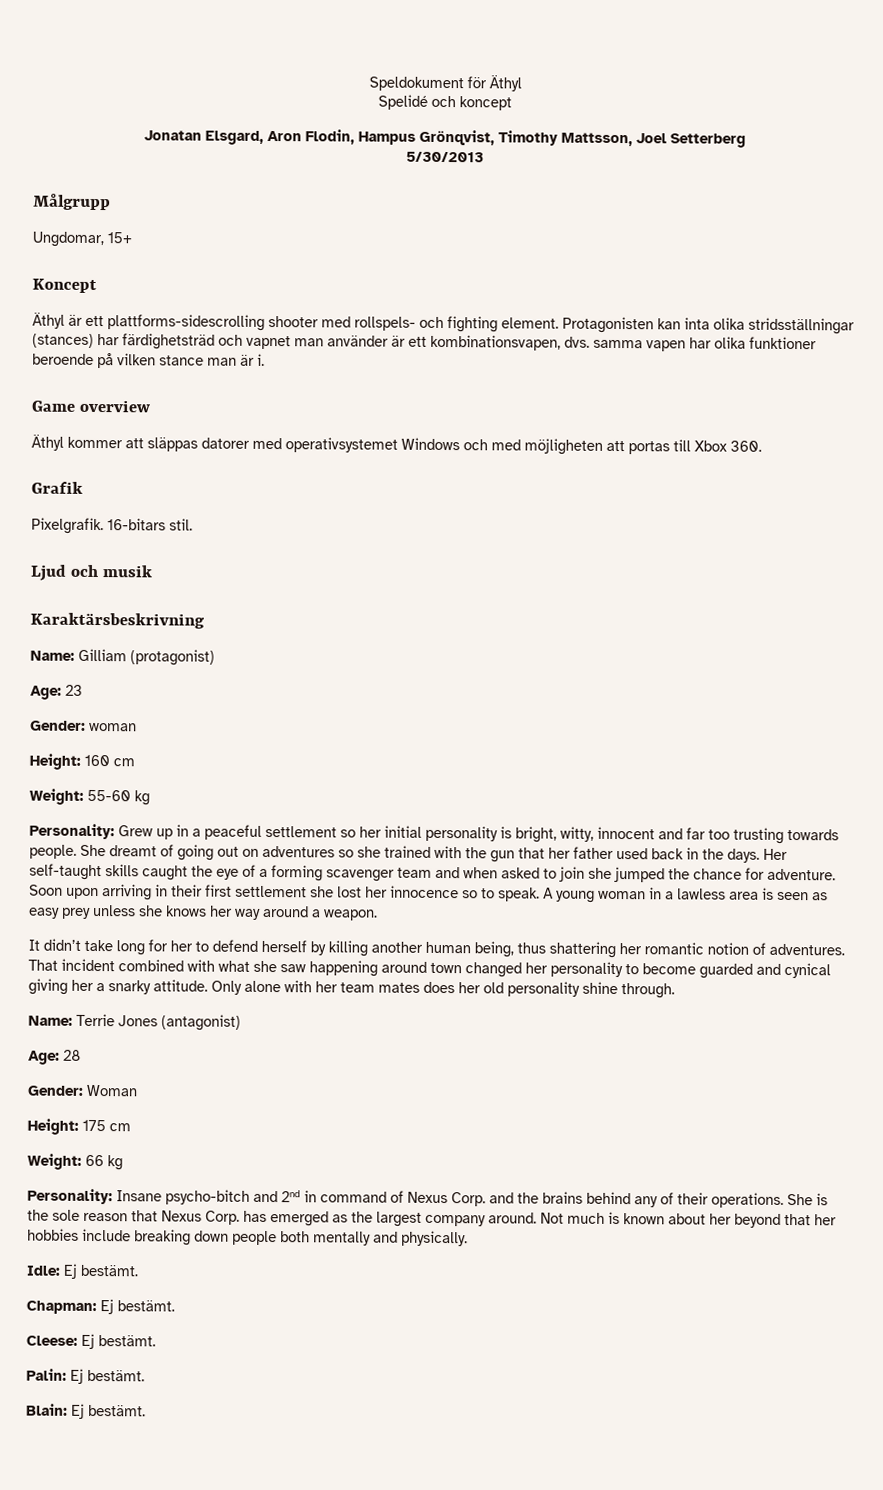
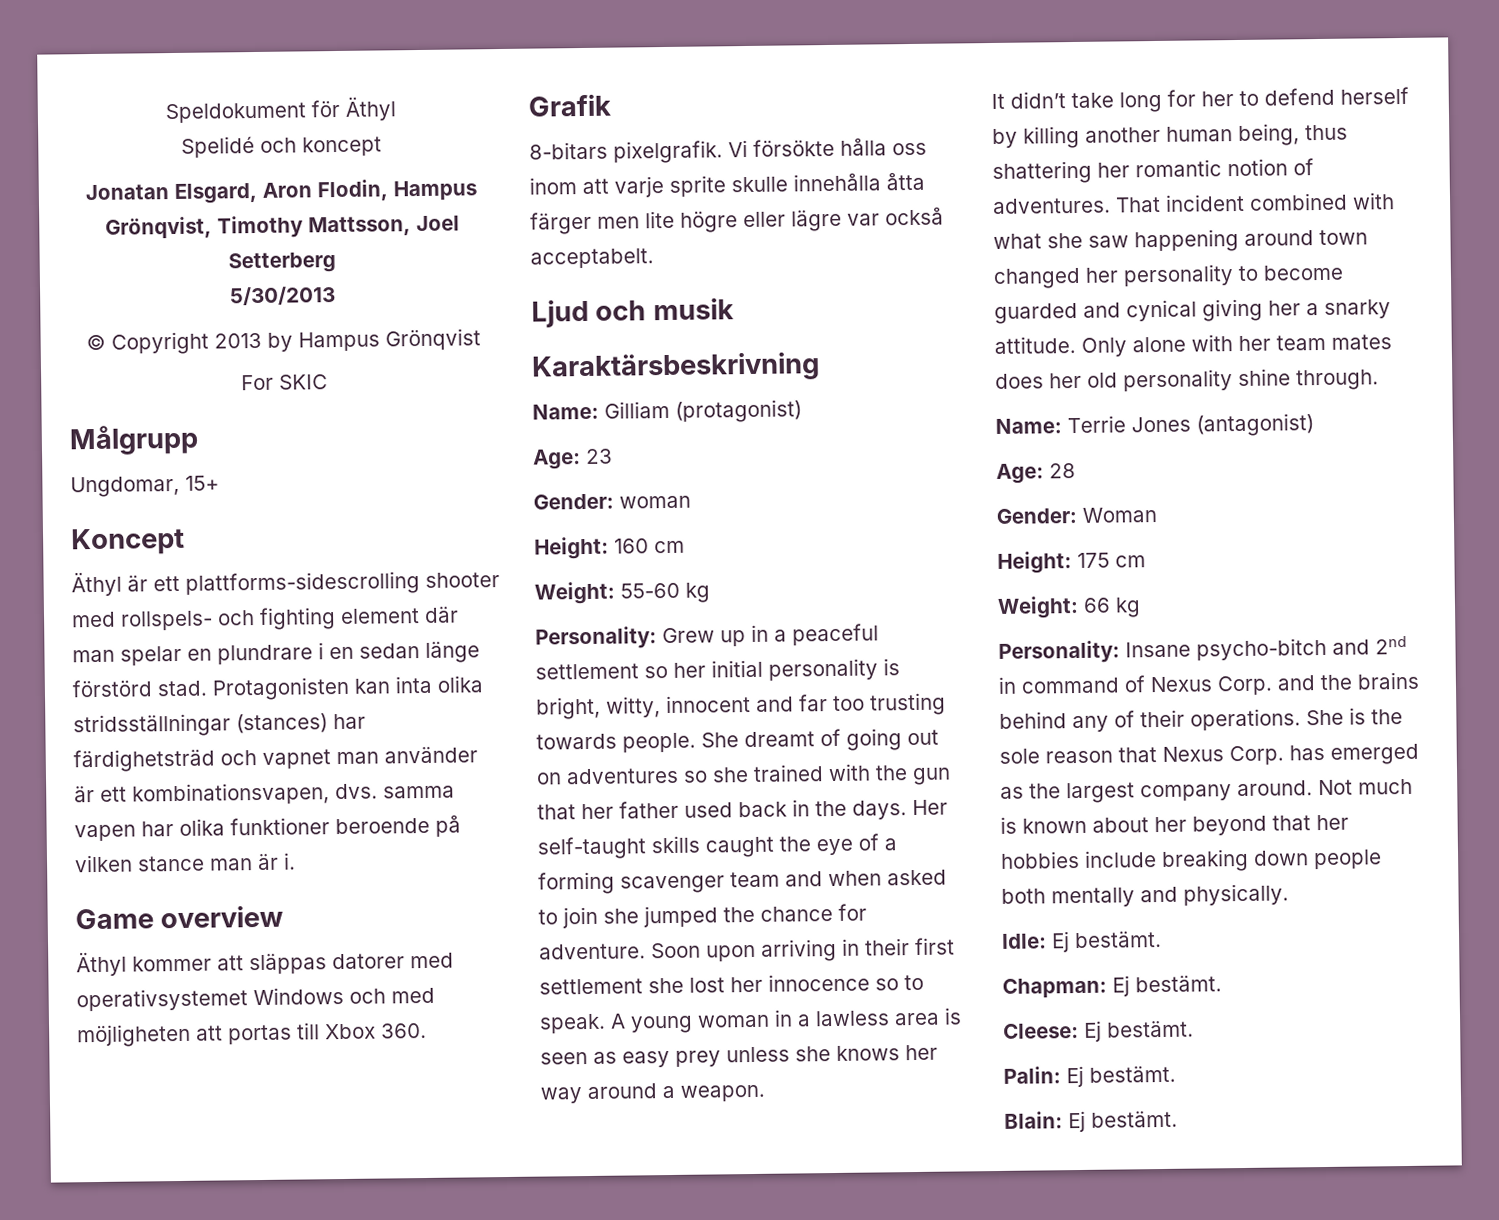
+ © Copyright 2013 by Hampus Grönqvist
+ For SKIC
- Äthyl är ett plattforms-sidescrolling shooter med rollspels- och fighting element.
+ Äthyl är ett plattforms-sidescrolling shooter med rollspels- och fighting element där man spelar en plundrare i en sedan länge förstörd stad.
- Pixelgrafik. 16-bitars stil.
+ 8-bitars pixelgrafik. Vi försökte hålla oss inom att varje sprite skulle innehålla åtta färger men lite högre eller lägre var också acceptabelt.

